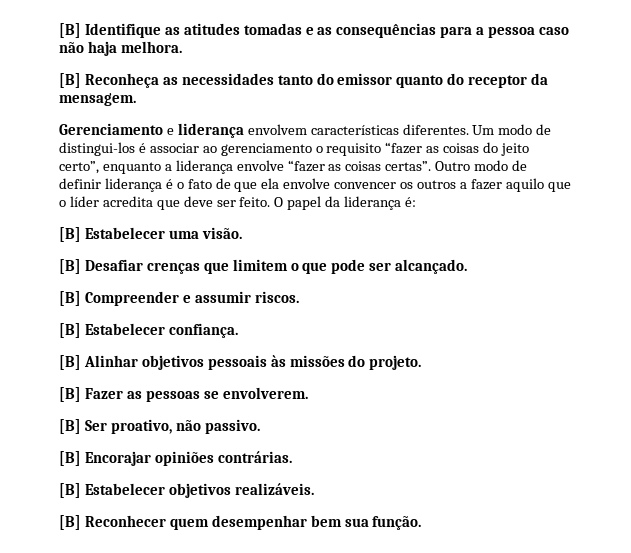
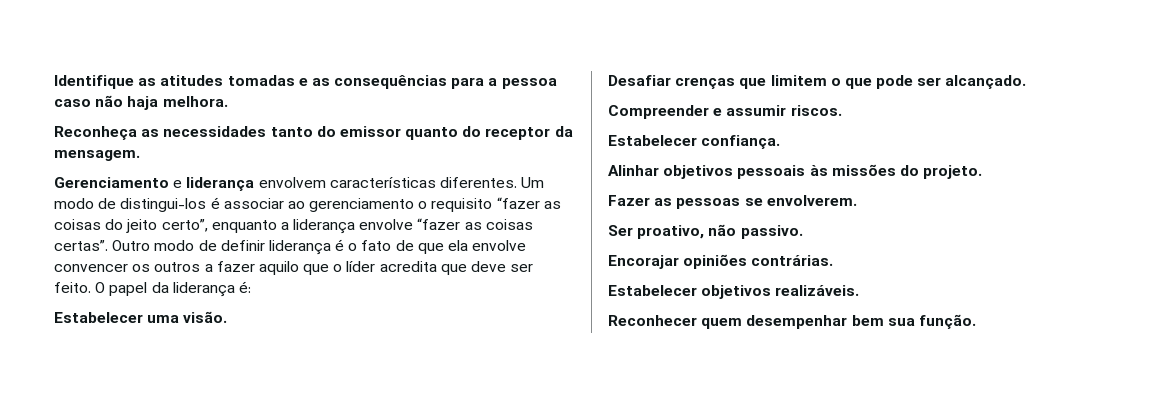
- [B] Identifique as atitudes tomadas e as consequências para a pessoa caso não haja melhora.
+ Identifique as atitudes tomadas e as consequências para a pessoa caso não haja melhora.
- [B] Reconheça as necessidades tanto do emissor quanto do receptor da mensagem.
+ Reconheça as necessidades tanto do emissor quanto do receptor da mensagem.
- [B] Estabelecer uma visão.
+ Estabelecer uma visão.
- [B] Desafiar crenças que limitem o que pode ser alcançado.
+ Desafiar crenças que limitem o que pode ser alcançado.
- [B] Compreender e assumir riscos.
+ Compreender e assumir riscos.
- [B] Estabelecer confiança.
+ Estabelecer confiança.
- [B] Alinhar objetivos pessoais às missões do projeto.
+ Alinhar objetivos pessoais às missões do projeto.
- [B] Fazer as pessoas se envolverem.
+ Fazer as pessoas se envolverem.
- [B] Ser proativo, não passivo.
+ Ser proativo, não passivo.
- [B] Encorajar opiniões contrárias.
+ Encorajar opiniões contrárias.
- [B] Estabelecer objetivos realizáveis.
+ Estabelecer objetivos realizáveis.
- [B] Reconhecer quem desempenhar bem sua função.
+ Reconhecer quem desempenhar bem sua função.

